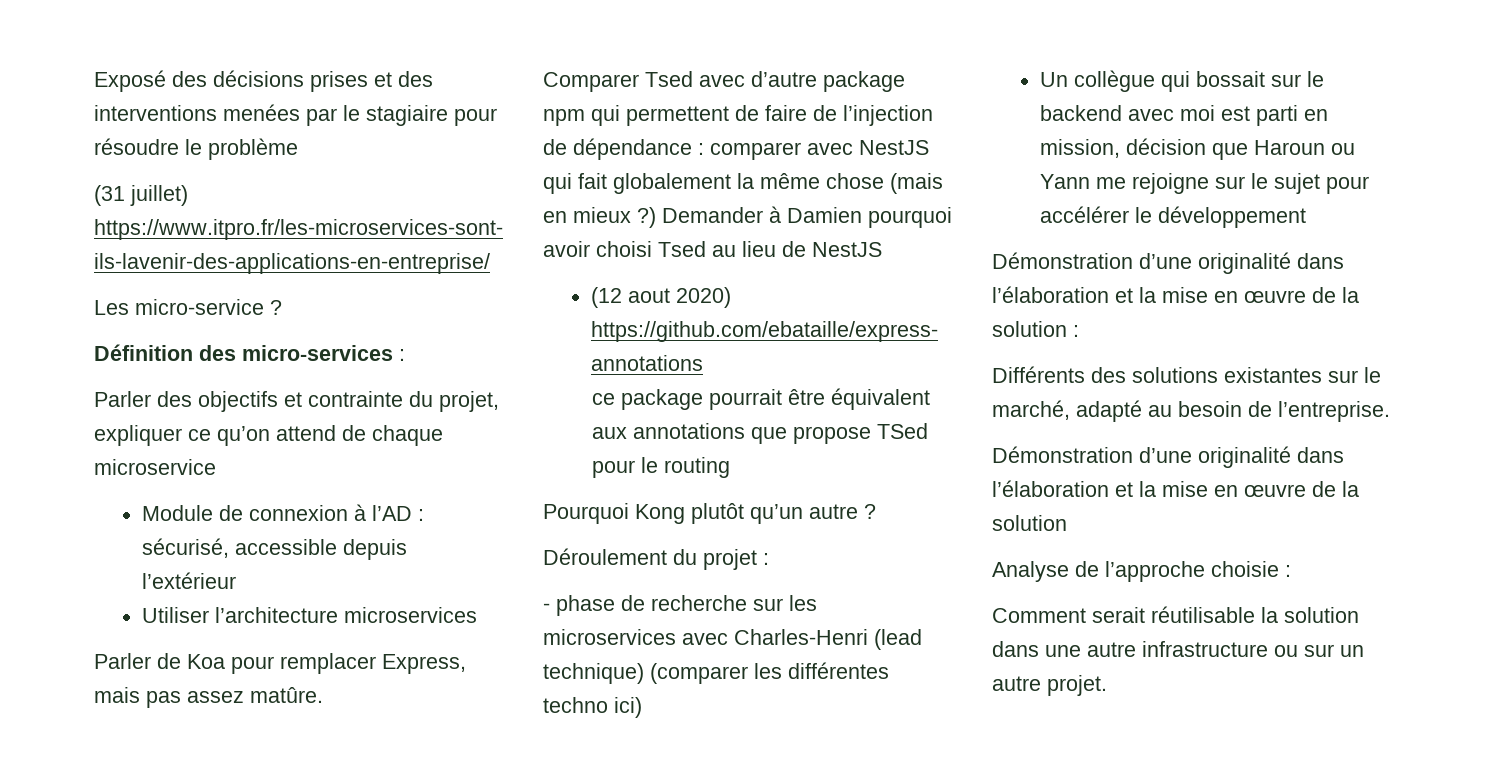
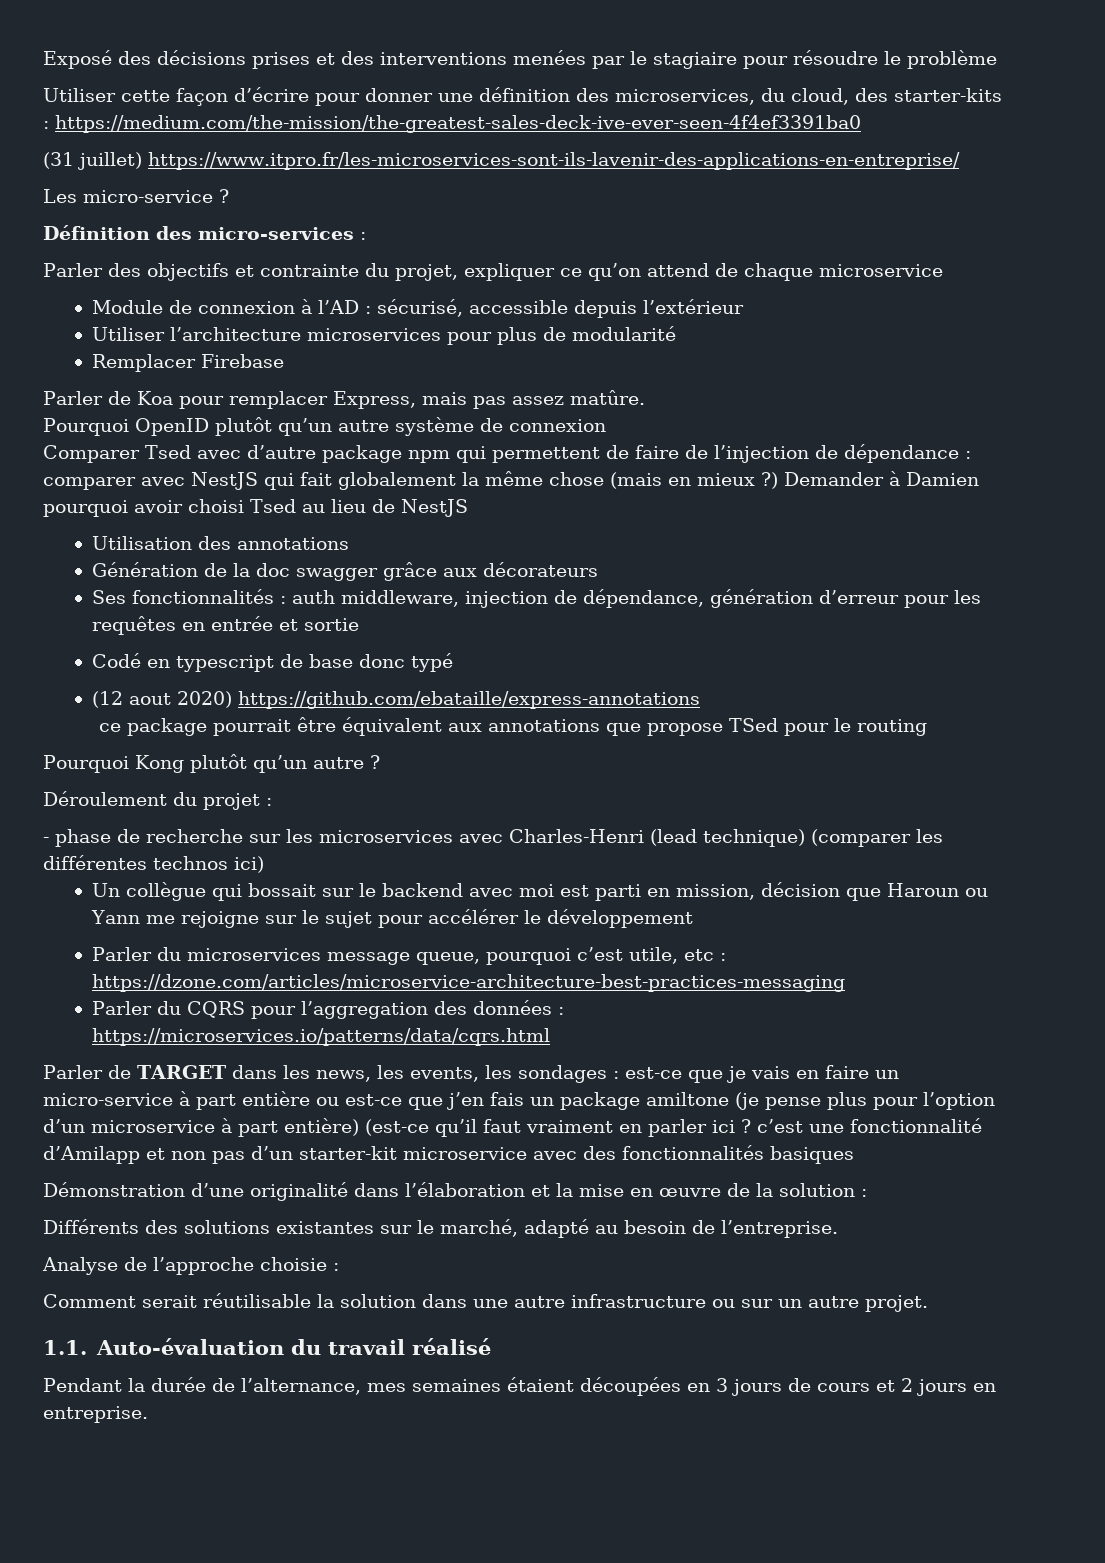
+ Utiliser cette façon d’écrire pour donner une définition des microservices, du cloud, des starter-kits : https://medium.com/the-mission/the-greatest-sales-deck-ive-ever-seen-4f4ef3391ba0
- Utiliser l’architecture microservices
+ Utiliser l’architecture microservices pour plus de modularité
+ Remplacer Firebase
+ Pourquoi OpenID plutôt qu’un autre système de connexion
+ Utilisation des annotations
+ Génération de la doc swagger grâce aux décorateurs
+ Ses fonctionnalités : auth middleware, injection de dépendance, génération d’erreur pour les requêtes en entrée et sortie
+ Codé en typescript de base donc typé
- - phase de recherche sur les microservices avec Charles-Henri (lead technique) (comparer les différentes techno ici)
+ - phase de recherche sur les microservices avec Charles-Henri (lead technique) (comparer les différentes technos ici)
+ Parler du microservices message queue, pourquoi c’est utile, etc : https://dzone.com/articles/microservice-architecture-best-practices-messaging
+ Parler du CQRS pour l’aggregation des données : https://microservices.io/patterns/data/cqrs.html
+ Parler de TARGET dans les news, les events, les sondages : est-ce que je vais en faire un micro-service à part entière ou est-ce que j’en fais un package amiltone (je pense plus pour l’option d’un microservice à part entière) (est-ce qu’il faut vraiment en parler ici ? c’est une fonctionnalité d’Amilapp et non pas d’un starter-kit microservice avec des fonctionnalités basiques
  Différents des solutions existantes sur le marché, adapté au besoin de l’entreprise.
- Démonstration d’une originalité dans l’élaboration et la mise en œuvre de la solution
+ 1.1. Auto-évaluation du travail réalisé
+ Pendant la durée de l’alternance, mes semaines étaient découpées en 3 jours de cours et 2 jours en entreprise.

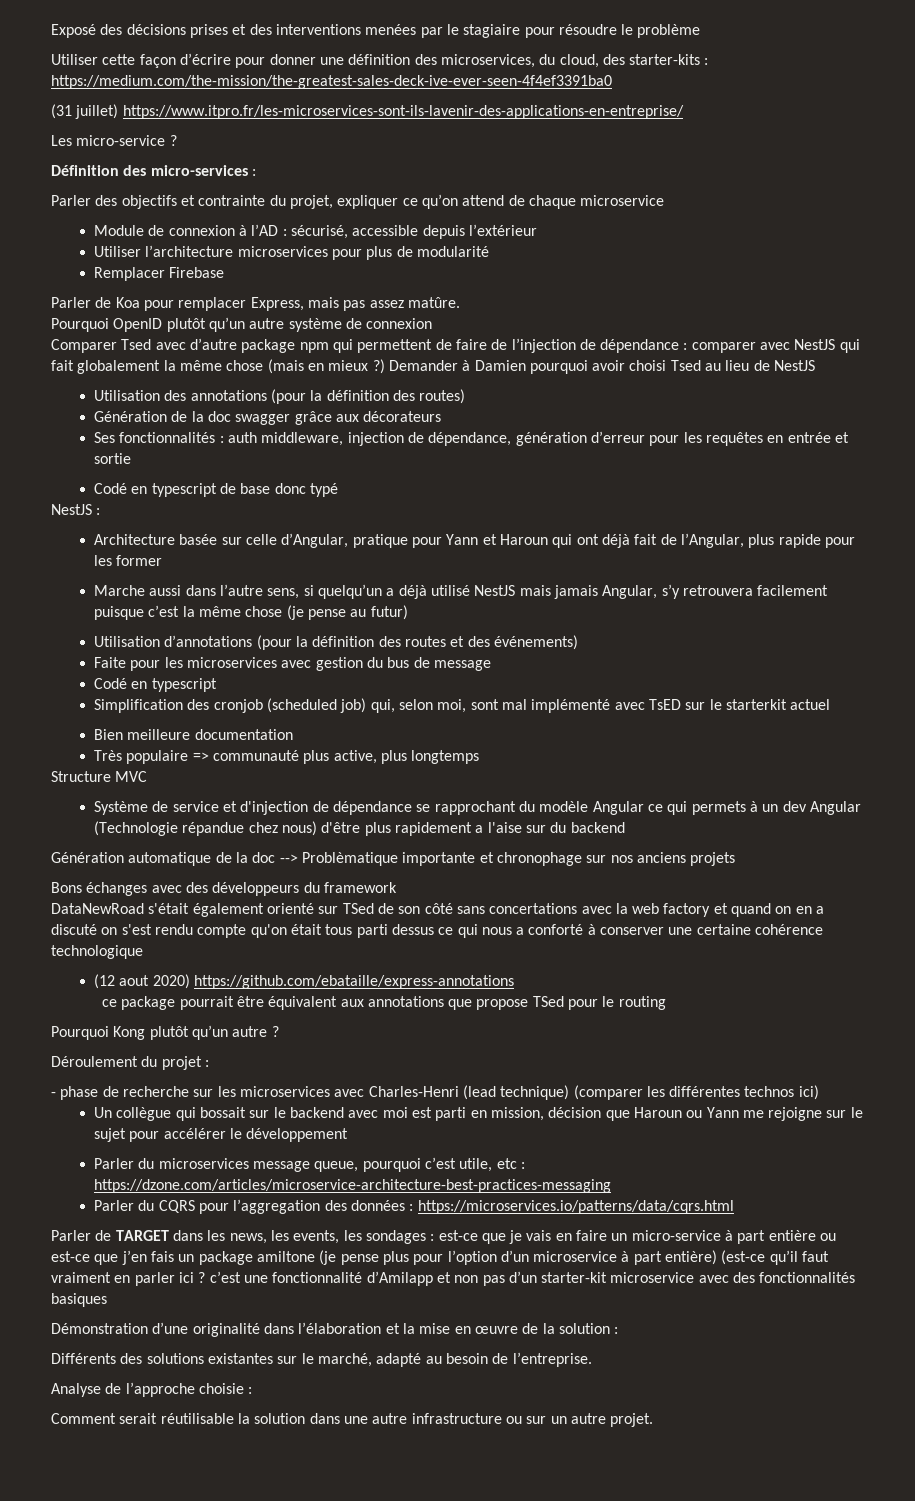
- Utilisation des annotations
+ Utilisation des annotations (pour la définition des routes)
+ NestJS :
+ Architecture basée sur celle d’Angular, pratique pour Yann et Haroun qui ont déjà fait de l’Angular, plus rapide pour les former
+ Marche aussi dans l’autre sens, si quelqu’un a déjà utilisé NestJS mais jamais Angular, s’y retrouvera facilement puisque c’est la même chose (je pense au futur)
+ Utilisation d’annotations (pour la définition des routes et des événements)
+ Faite pour les microservices avec gestion du bus de message
+ Codé en typescript
+ Simplification des cronjob (scheduled job) qui, selon moi, sont mal implémenté avec TsED sur le starterkit actuel
+ Bien meilleure documentation
+ Très populaire => communauté plus active, plus longtemps
+ Structure MVC
+ Système de service et d'injection de dépendance se rapprochant du modèle Angular ce qui permets à un dev Angular (Technologie répandue chez nous) d'être plus rapidement a l'aise sur du backend
+ Génération automatique de la doc --> Problèmatique importante et chronophage sur nos anciens projets
+ Bons échanges avec des développeurs du framework
+ DataNewRoad s'était également orienté sur TSed de son côté sans concertations avec la web factory et quand on en a discuté on s'est rendu compte qu'on était tous parti dessus ce qui nous a conforté à conserver une certaine cohérence technologique
- 1.1. Auto-évaluation du travail réalisé
- Pendant la durée de l’alternance, mes semaines étaient découpées en 3 jours de cours et 2 jours en entreprise.

